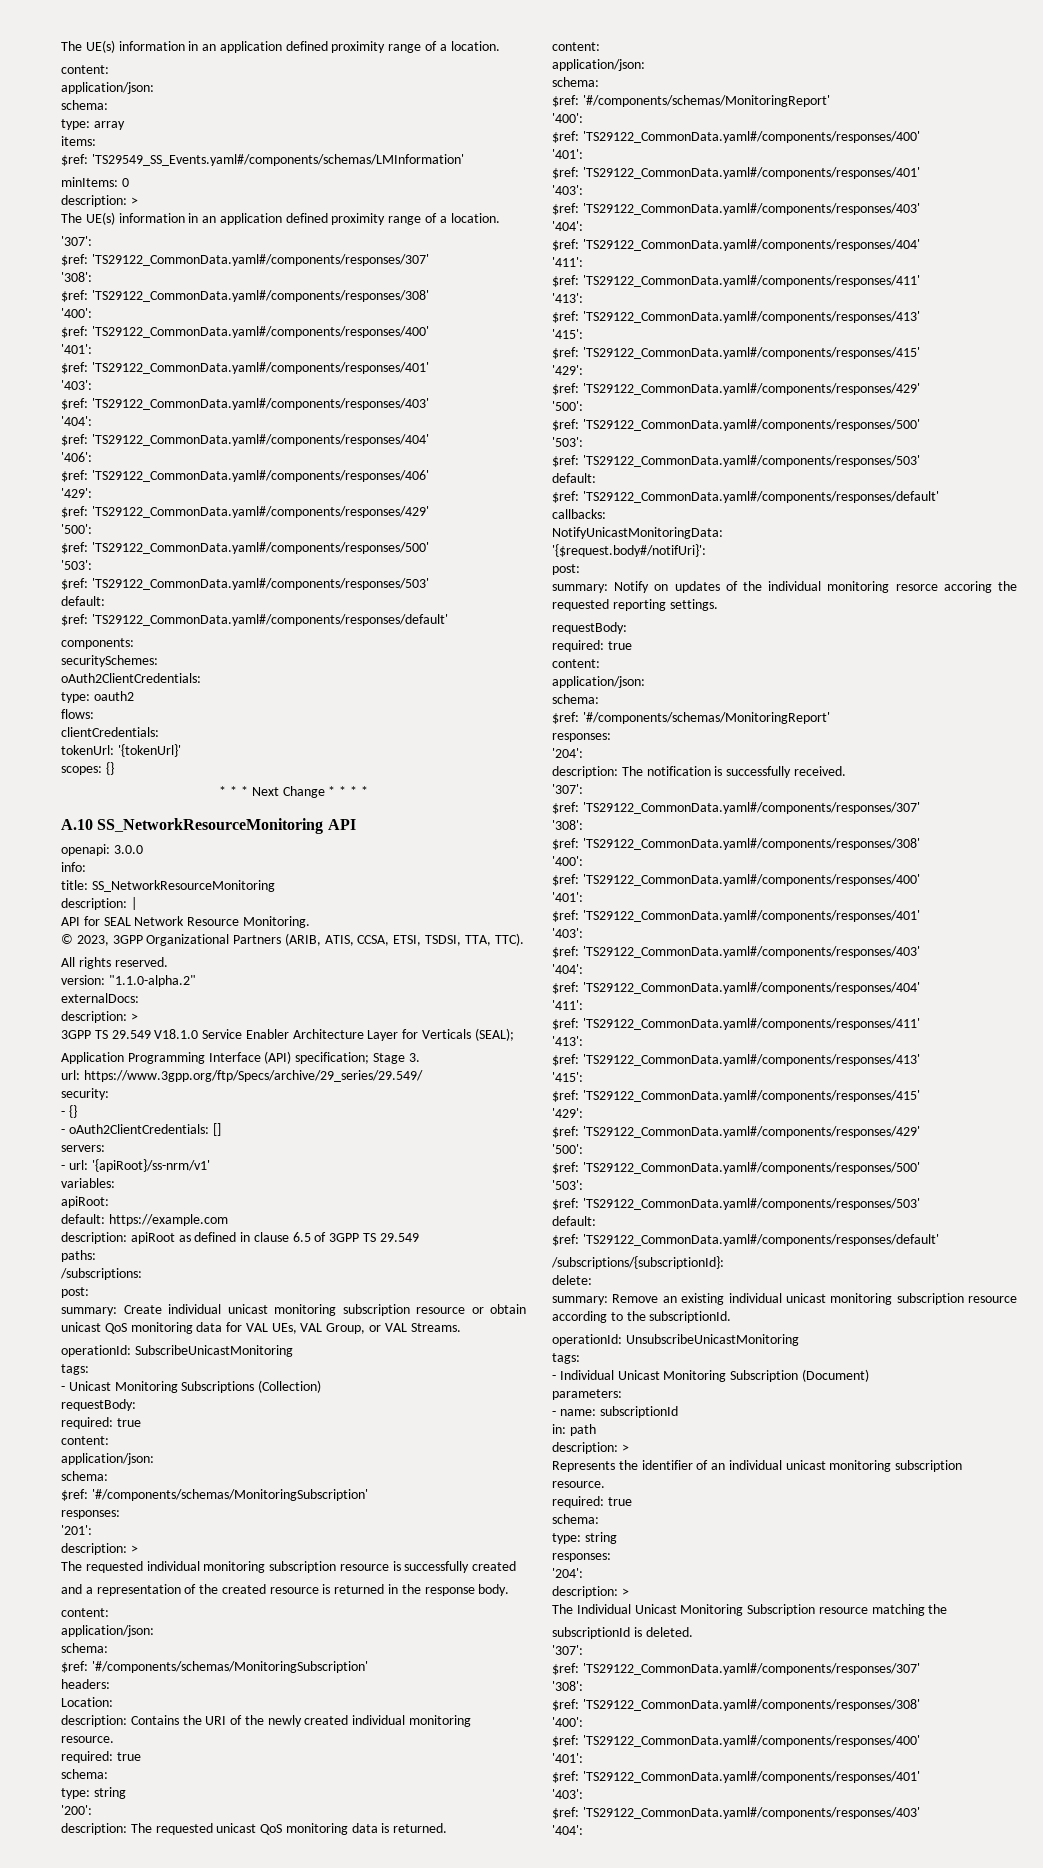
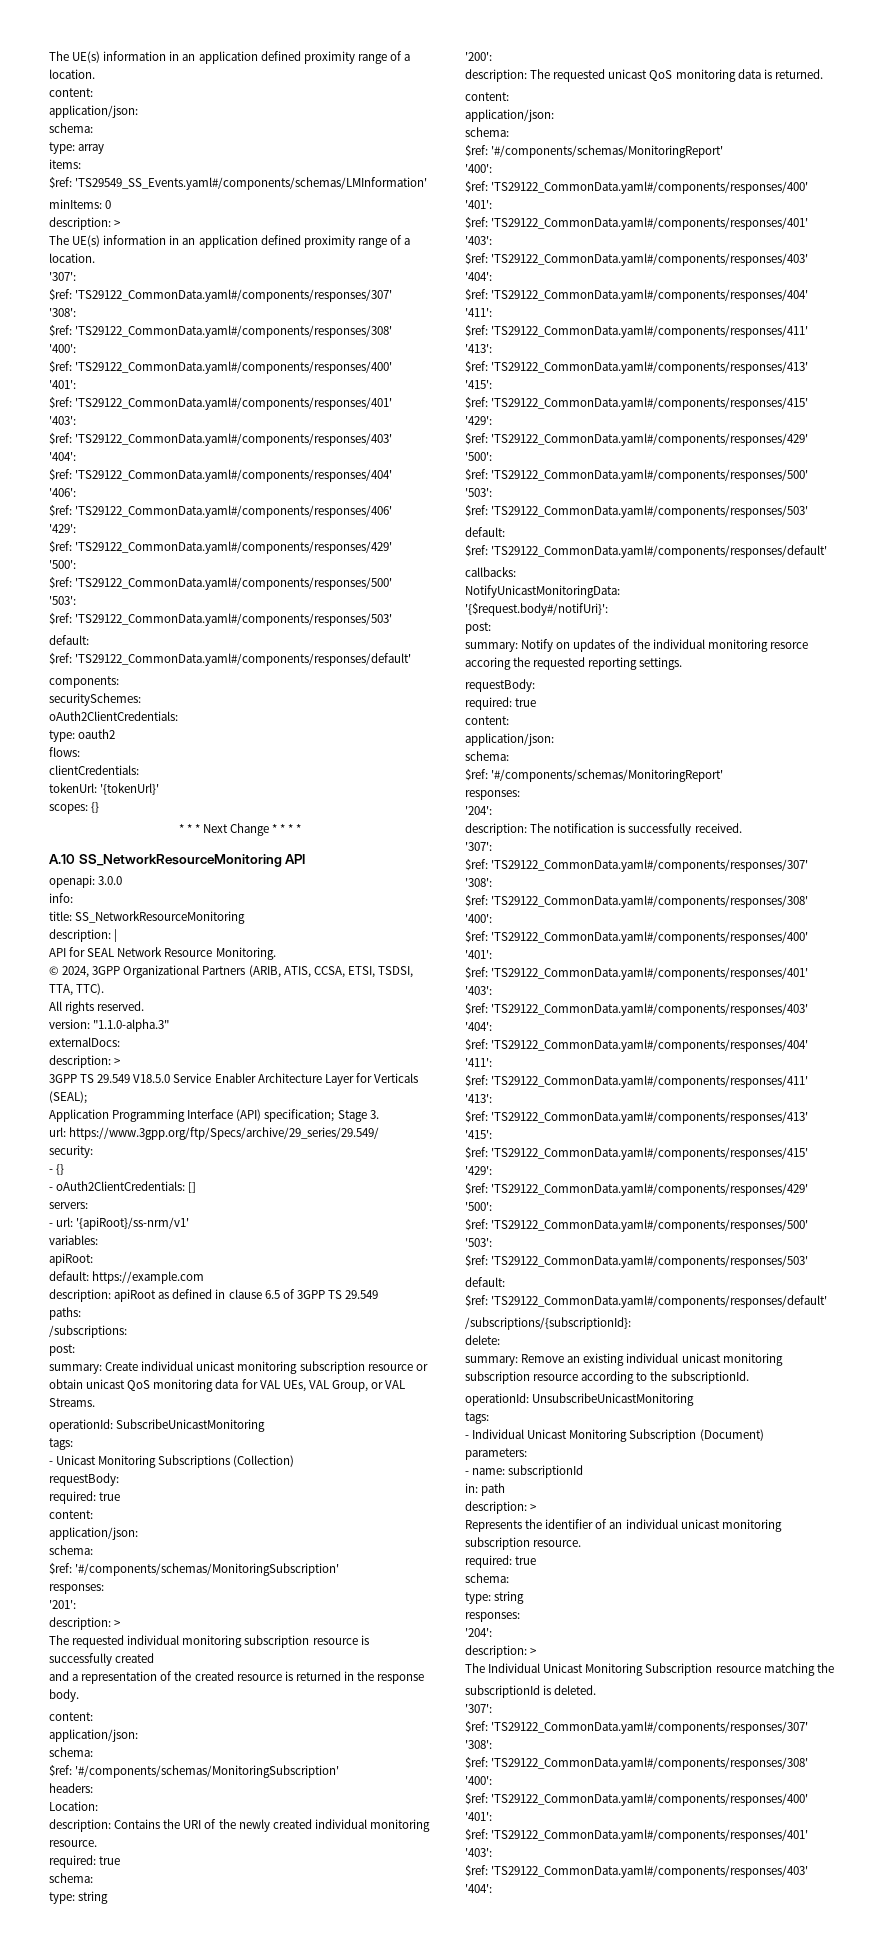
- © 2023, 3GPP Organizational Partners (ARIB, ATIS, CCSA, ETSI, TSDSI, TTA, TTC).
+ © 2024, 3GPP Organizational Partners (ARIB, ATIS, CCSA, ETSI, TSDSI, TTA, TTC).
- version: "1.1.0-alpha.2"
+ version: "1.1.0-alpha.3"
- 3GPP TS 29.549 V18.1.0 Service Enabler Architecture Layer for Verticals (SEAL);
+ 3GPP TS 29.549 V18.5.0 Service Enabler Architecture Layer for Verticals (SEAL);

